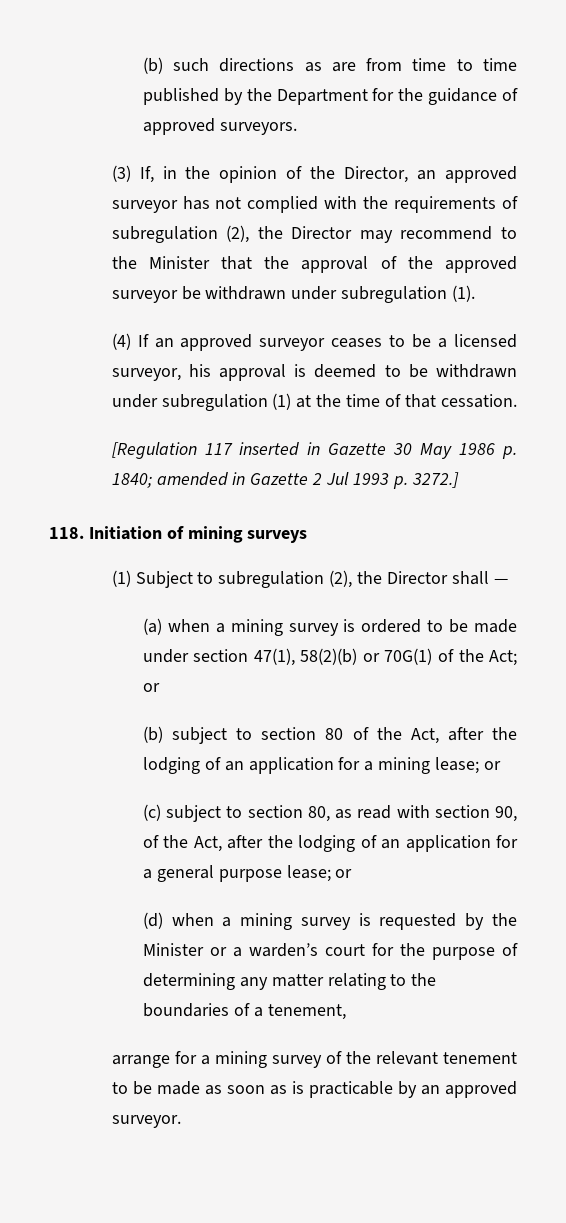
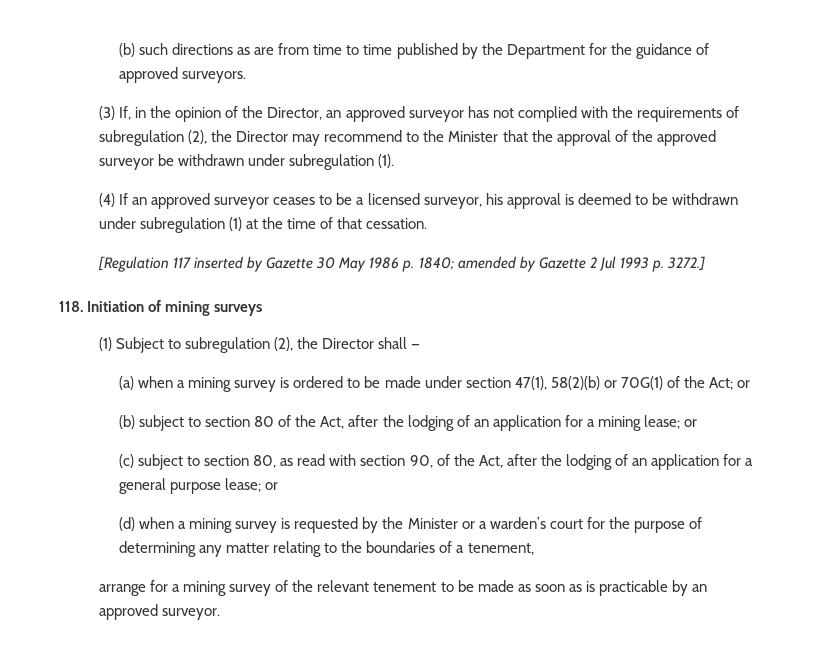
- [Regulation 117 inserted in Gazette 30 May 1986 p. 1840; amended in Gazette 2 Jul 1993 p. 3272.]
+ [Regulation 117 inserted by Gazette 30 May 1986 p. 1840; amended by Gazette 2 Jul 1993 p. 3272.]

